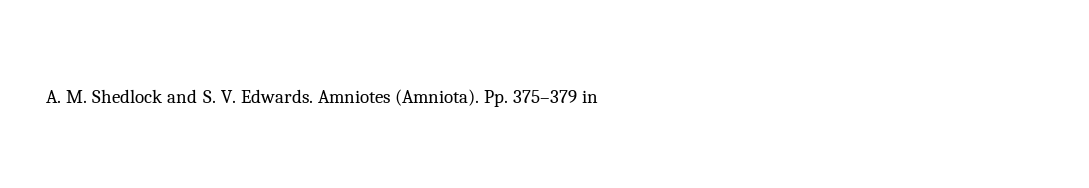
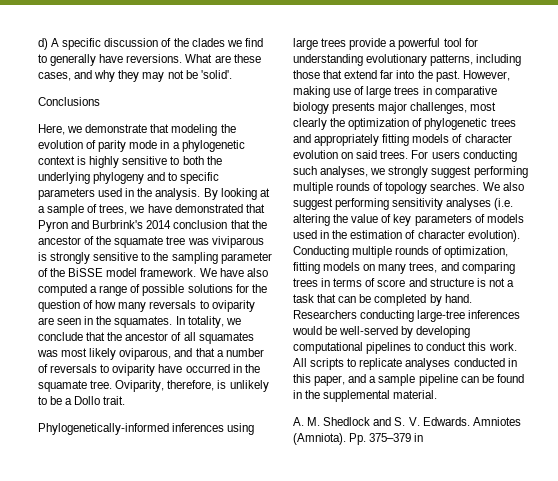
+ d) A specific discussion of the clades we find to generally have reversions. What are these cases, and why they may not be 'solid'.
+ Conclusions
+ Here, we demonstrate that modeling the evolution of parity mode in a phylogenetic context is highly sensitive to both the underlying phylogeny and to specific parameters used in the analysis. By looking at a sample of trees, we have demonstrated that Pyron and Burbrink's 2014 conclusion that the ancestor of the squamate tree was viviparous is strongly sensitive to the sampling parameter of the BiSSE model framework. We have also computed a range of possible solutions for the question of how many reversals to oviparity are seen in the squamates. In totality, we conclude that the ancestor of all squamates was most likely oviparous, and that a number of reversals to oviparity have occurred in the squamate tree. Oviparity, therefore, is unlikely to be a Dollo trait.
+ Phylogenetically-informed inferences using large trees provide a powerful tool for understanding evolutionary patterns, including those that extend far into the past. However, making use of large trees in comparative biology presents major challenges, most clearly the optimization of phylogenetic trees and appropriately fitting models of character evolution on said trees. For users conducting such analyses, we strongly suggest performing multiple rounds of topology searches. We also suggest performing sensitivity analyses (i.e. altering the value of key parameters of models used in the estimation of character evolution). Conducting multiple rounds of optimization, fitting models on many trees, and comparing trees in terms of score and structure is not a task that can be completed by hand. Researchers conducting large-tree inferences would be well-served by developing computational pipelines to conduct this work. All scripts to replicate analyses conducted in this paper, and a sample pipeline can be found in the supplemental material.

